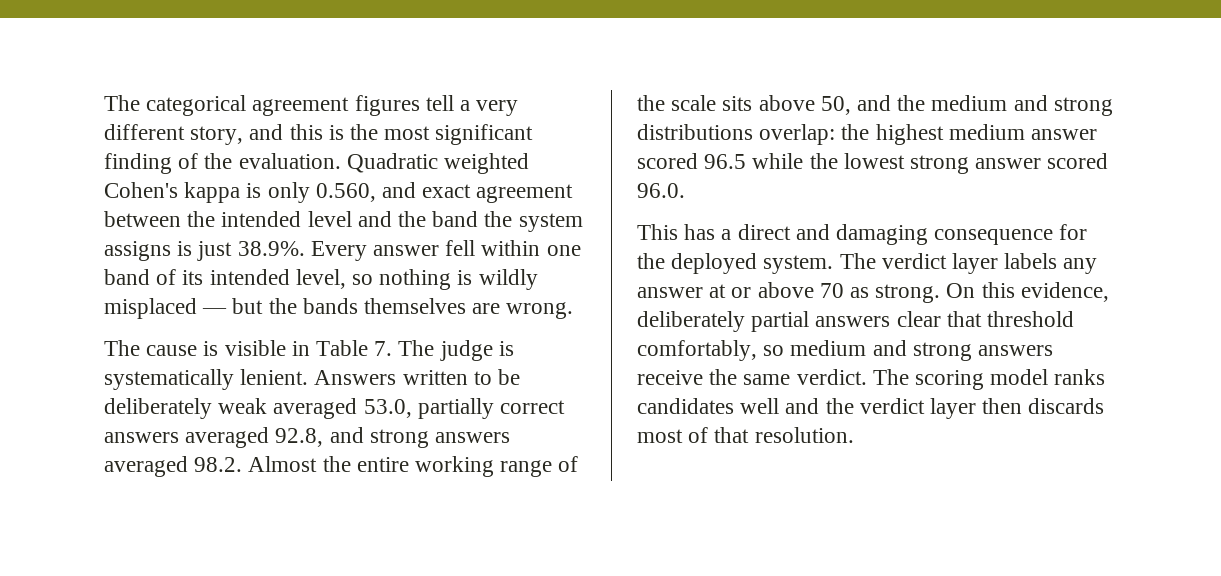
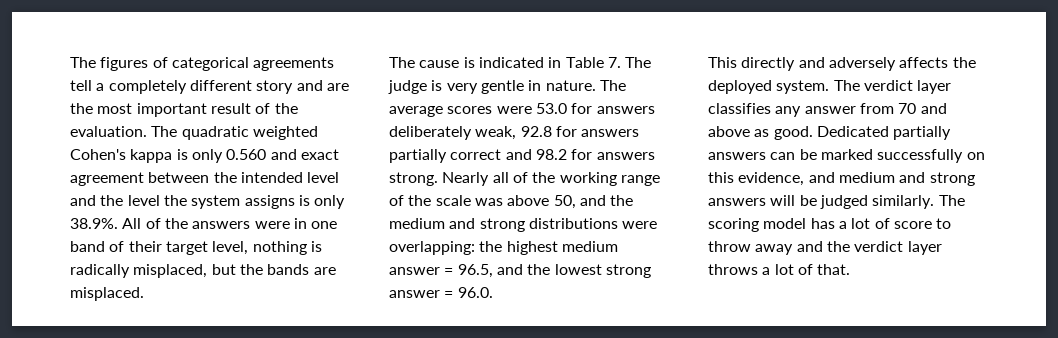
- The categorical agreement figures tell a very different story, and this is the most significant finding of the evaluation.
+ The figures of categorical agreements tell a completely different story and are the most important result of the evaluation.
- Quadratic weighted Cohen's kappa is only 0.560, and exact agreement between the intended level and the band the system assigns is just 38.9%. Every answer fell within one band of its intended level, so nothing is wildly misplaced — but the bands themselves are wrong.
+ The quadratic weighted Cohen's kappa is only 0.560 and exact agreement between the intended level and the level the system assigns is only 38.9%. All of the answers were in one band of their target level, nothing is radically misplaced, but the bands are misplaced.
- The cause is visible in Table 7. The judge is systematically lenient. Answers written to be deliberately weak averaged 53.0, partially correct answers averaged 92.8, and strong answers averaged 98.2. Almost the entire working range of the scale sits above 50, and the medium and strong distributions overlap: the highest medium answer scored 96.5 while the lowest strong answer scored 96.0.
+ The cause is indicated in Table 7. The judge is very gentle in nature. The average scores were 53.0 for answers deliberately weak, 92.8 for answers partially correct and 98.2 for answers strong. Nearly all of the working range of the scale was above 50, and the medium and strong distributions were overlapping: the highest medium answer = 96.5, and the lowest strong answer = 96.0.
- This has a direct and damaging consequence for the deployed system.
+ This directly and adversely affects the deployed system.
- The verdict layer labels any answer at or above 70 as strong. On this evidence, deliberately partial answers clear that threshold comfortably, so medium and strong answers receive the same verdict. The scoring model ranks candidates well and the verdict layer then discards most of that resolution.
+ The verdict layer classifies any answer from 70 and above as good. Dedicated partially answers can be marked successfully on this evidence, and medium and strong answers will be judged similarly. The scoring model has a lot of score to throw away and the verdict layer throws a lot of that.

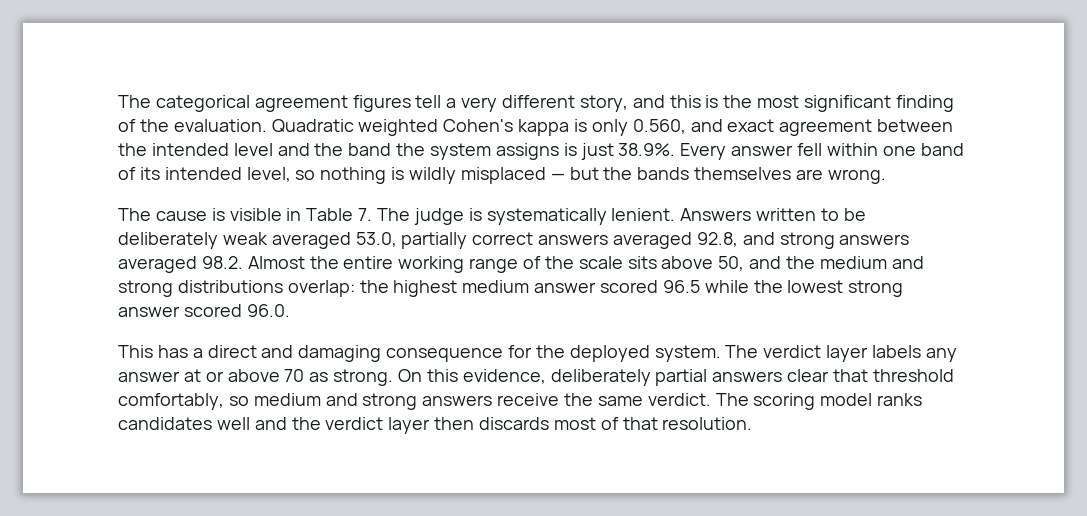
- The figures of categorical agreements tell a completely different story and are the most important result of the evaluation.
+ The categorical agreement figures tell a very different story, and this is the most significant finding of the evaluation.
- The quadratic weighted Cohen's kappa is only 0.560 and exact agreement between the intended level and the level the system assigns is only 38.9%. All of the answers were in one band of their target level, nothing is radically misplaced, but the bands are misplaced.
+ Quadratic weighted Cohen's kappa is only 0.560, and exact agreement between the intended level and the band the system assigns is just 38.9%. Every answer fell within one band of its intended level, so nothing is wildly misplaced — but the bands themselves are wrong.
- The cause is indicated in Table 7. The judge is very gentle in nature. The average scores were 53.0 for answers deliberately weak, 92.8 for answers partially correct and 98.2 for answers strong. Nearly all of the working range of the scale was above 50, and the medium and strong distributions were overlapping: the highest medium answer = 96.5, and the lowest strong answer = 96.0.
+ The cause is visible in Table 7. The judge is systematically lenient. Answers written to be deliberately weak averaged 53.0, partially correct answers averaged 92.8, and strong answers averaged 98.2. Almost the entire working range of the scale sits above 50, and the medium and strong distributions overlap: the highest medium answer scored 96.5 while the lowest strong answer scored 96.0.
- This directly and adversely affects the deployed system.
+ This has a direct and damaging consequence for the deployed system.
- The verdict layer classifies any answer from 70 and above as good. Dedicated partially answers can be marked successfully on this evidence, and medium and strong answers will be judged similarly. The scoring model has a lot of score to throw away and the verdict layer throws a lot of that.
+ The verdict layer labels any answer at or above 70 as strong. On this evidence, deliberately partial answers clear that threshold comfortably, so medium and strong answers receive the same verdict. The scoring model ranks candidates well and the verdict layer then discards most of that resolution.

